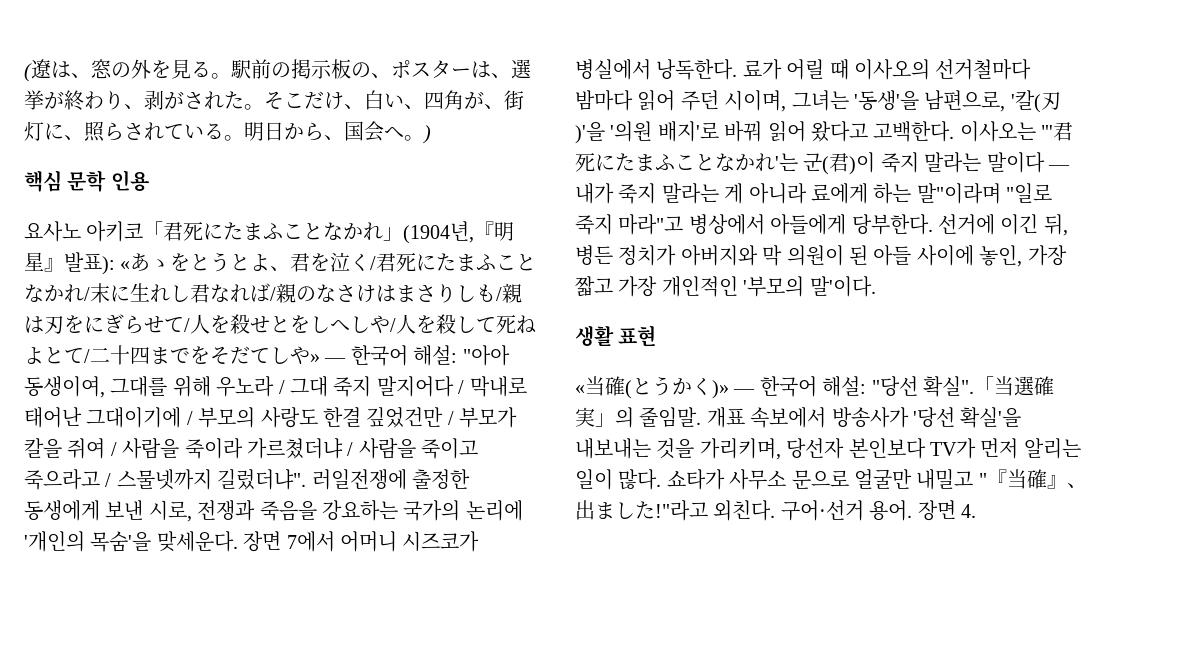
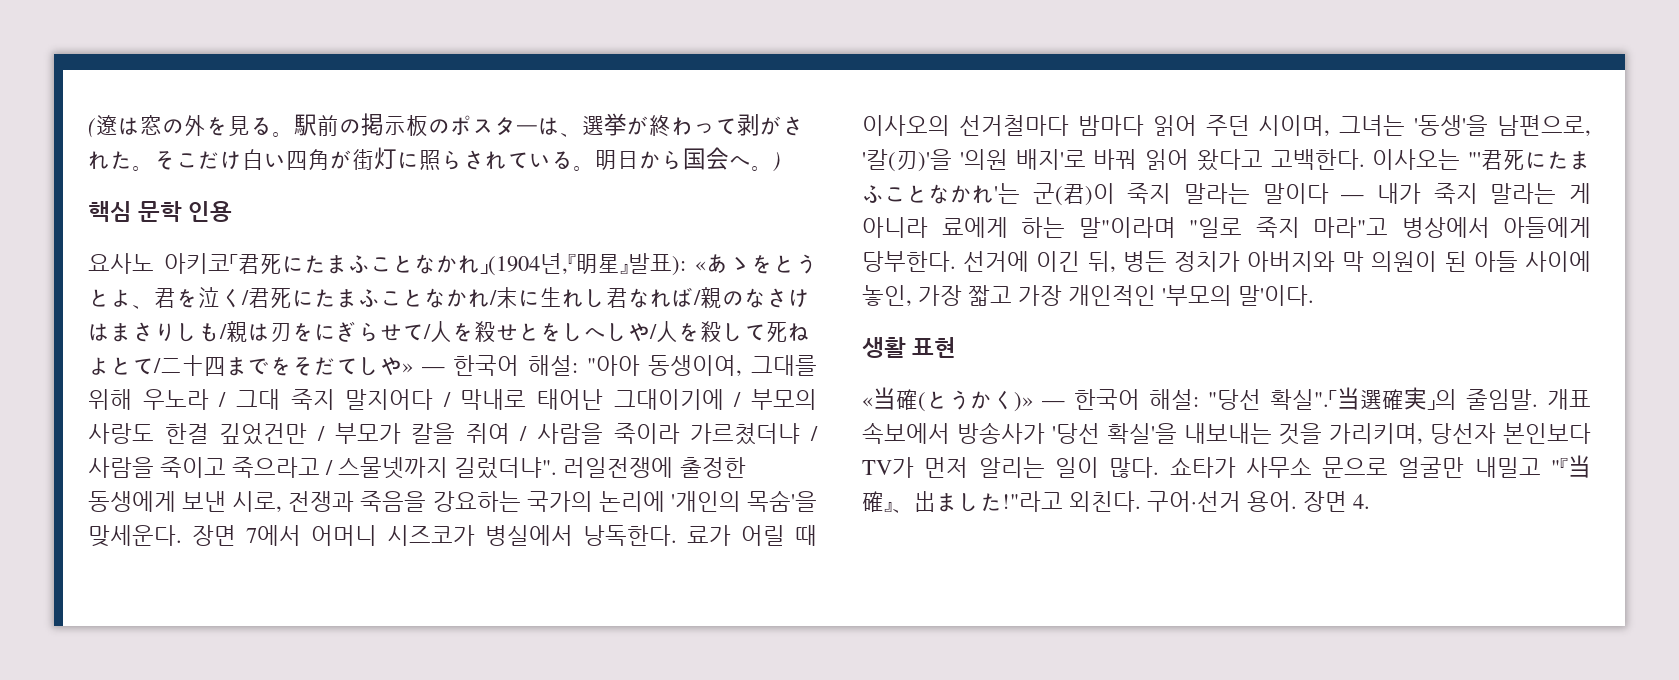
- (遼は、窓の外を見る。
+ (遼は窓の外を見る。
- 駅前の掲示板の、ポスターは、選挙が終わり、剥がされた。
+ 駅前の掲示板のポスターは、選挙が終わって剥がされた。
- そこだけ、白い、四角が、街灯に、照らされている。
+ そこだけ白い四角が街灯に照らされている。
- 明日から、国会へ。)
+ 明日から国会へ。)

